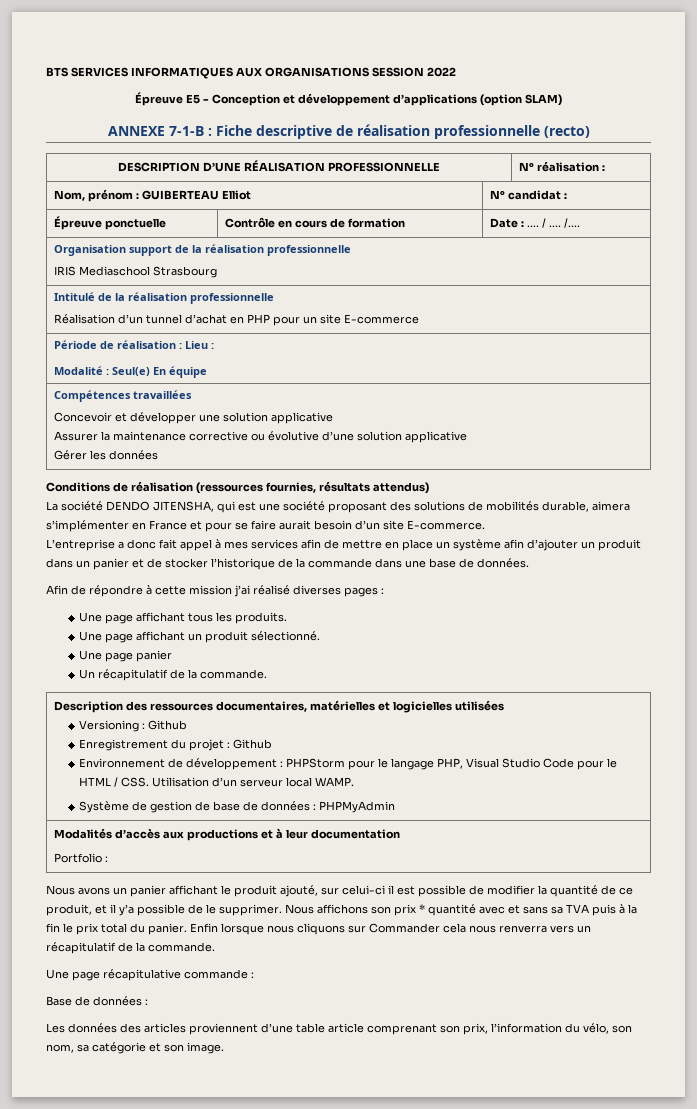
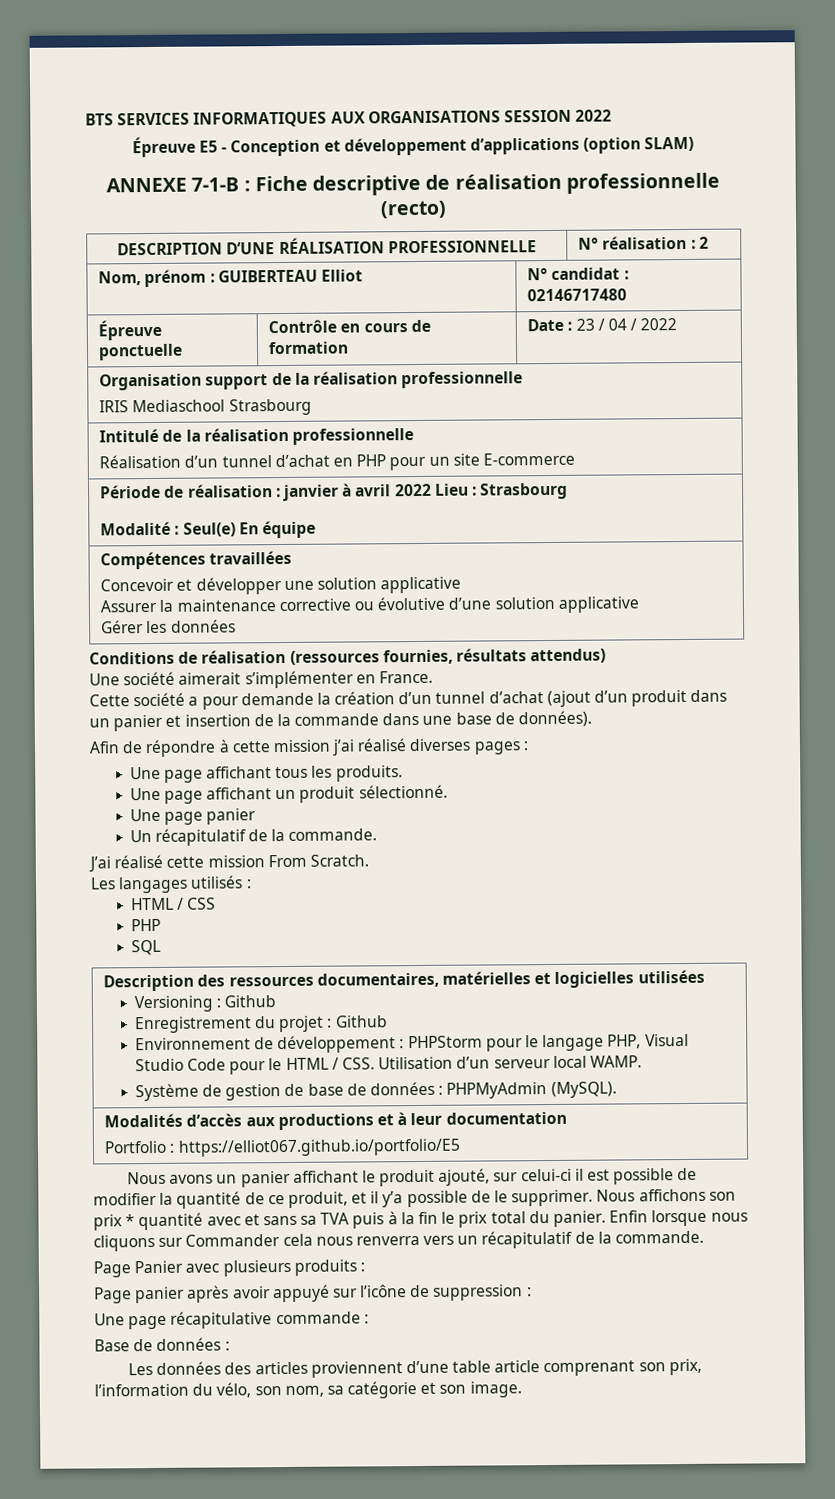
- DESCRIPTION D’UNE RÉALISATION PROFESSIONNELLE | N° réalisation :
+ DESCRIPTION D’UNE RÉALISATION PROFESSIONNELLE | N° réalisation : 2
- Nom, prénom : GUIBERTEAU Elliot | N° candidat :
+ Nom, prénom : GUIBERTEAU Elliot | N° candidat : 02146717480
- Épreuve ponctuelle | Contrôle en cours de formation | Date : .... / .... /....
+ Épreuve ponctuelle | Contrôle en cours de formation | Date : 23 / 04 / 2022
- Période de réalisation : Lieu :
+ Période de réalisation : janvier à avril 2022 Lieu : Strasbourg
- La société DENDO JITENSHA, qui est une société proposant des solutions de mobilités durable, aimera s’implémenter en France et pour se faire aurait besoin d’un site E-commerce.
- L’entreprise a donc fait appel à mes services afin de mettre en place un système afin d’ajouter un produit dans un panier et de stocker l’historique de la commande dans une base de données.
+ Une société aimerait s’implémenter en France.
+ Cette société a pour demande la création d’un tunnel d’achat (ajout d’un produit dans un panier et insertion de la commande dans une base de données).
+ J’ai réalisé cette mission From Scratch.
+ Les langages utilisés :
+ HTML / CSS
+ PHP
+ SQL
- Système de gestion de base de données : PHPMyAdmin
+ Système de gestion de base de données : PHPMyAdmin (MySQL).
  Modalités d’accès aux productions et à leur documentation
- Portfolio :
+ Portfolio : https://elliot067.github.io/portfolio/E5
+ Page Panier avec plusieurs produits :
+ Page panier après avoir appuyé sur l’icône de suppression :

